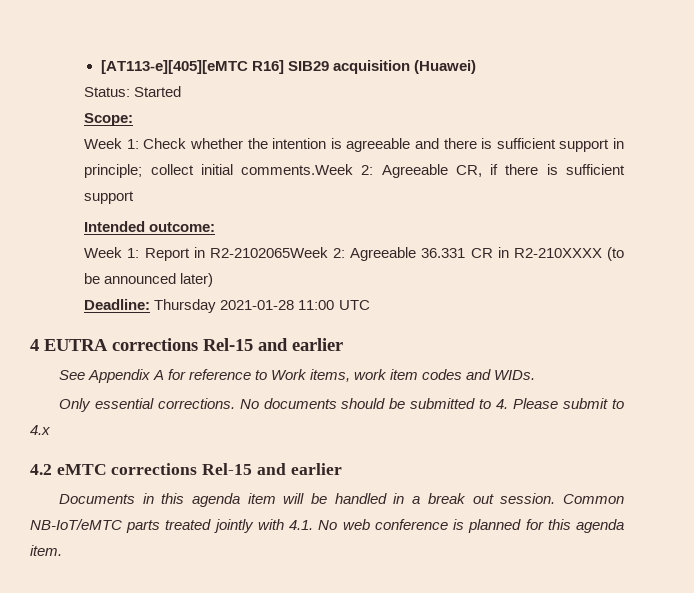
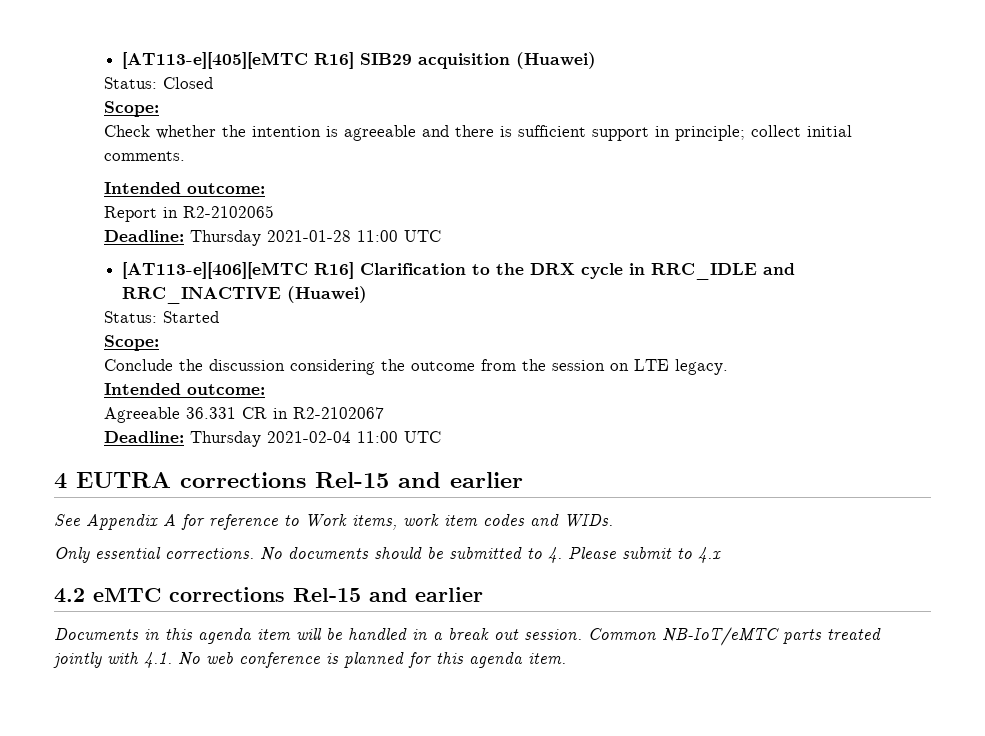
+ Status: Closed
+ Scope:
+ Check whether the intention is agreeable and there is sufficient support in principle; collect initial comments.
+ Intended outcome:
+ Report in R2-2102065
+ Deadline: Thursday 2021-01-28 11:00 UTC
+ [AT113-e][406][eMTC R16] Clarification to the DRX cycle in RRC_IDLE and RRC_INACTIVE (Huawei)
  Status: Started
  Scope:
- Week 1: Check whether the intention is agreeable and there is sufficient support in principle; collect initial comments.Week 2: Agreeable CR, if there is sufficient support
+ Conclude the discussion considering the outcome from the session on LTE legacy.
  Intended outcome:
- Week 1: Report in R2-2102065Week 2: Agreeable 36.331 CR in R2-210XXXX (to be announced later)
- Deadline: Thursday 2021-01-28 11:00 UTC
+ Agreeable 36.331 CR in R2-2102067
+ Deadline: Thursday 2021-02-04 11:00 UTC

